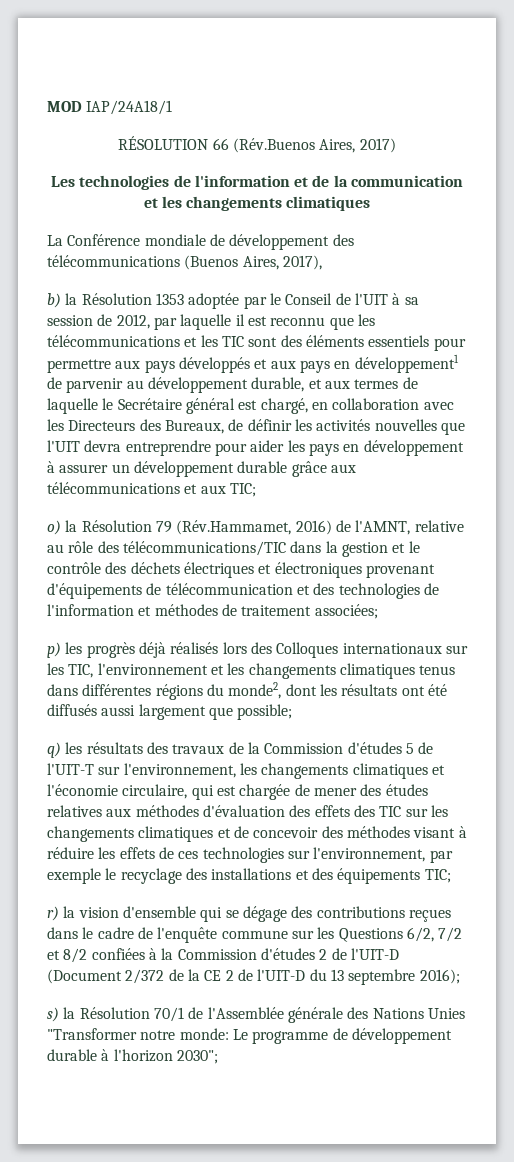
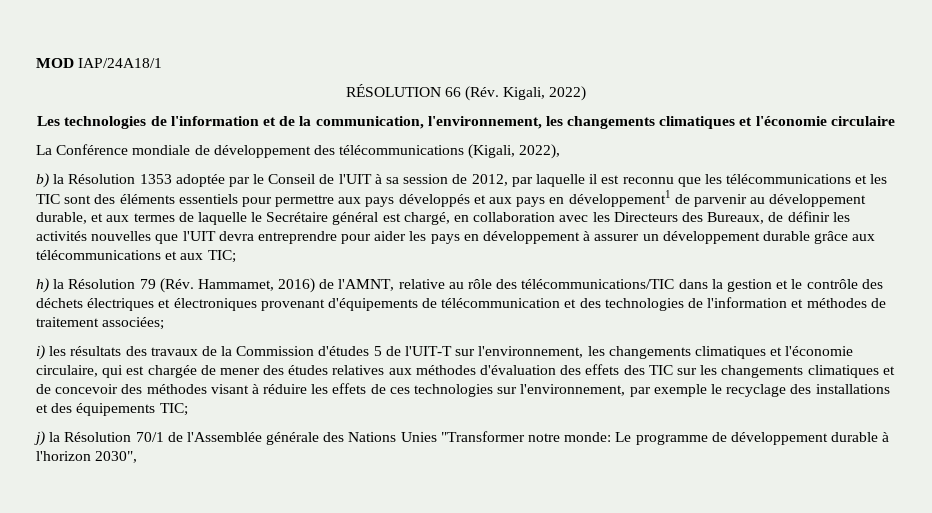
- RÉSOLUTION 66 (Rév.Buenos Aires, 2017)
+ RÉSOLUTION 66 (Rév. Kigali, 2022)
- Les technologies de l'information et de la communication et les changements climatiques
+ Les technologies de l'information et de la communication, l'environnement, les changements climatiques et l'économie circulaire
- La Conférence mondiale de développement des télécommunications (Buenos Aires, 2017),
+ La Conférence mondiale de développement des télécommunications (Kigali, 2022),
- o) la Résolution 79 (Rév.Hammamet, 2016) de l'AMNT, relative au rôle des télécommunications/TIC dans la gestion et le contrôle des déchets électriques et électroniques provenant d'équipements de télécommunication et des technologies de l'information et méthodes de traitement associées;
+ h) la Résolution 79 (Rév. Hammamet, 2016) de l'AMNT, relative au rôle des télécommunications/TIC dans la gestion et le contrôle des déchets électriques et électroniques provenant d'équipements de télécommunication et des technologies de l'information et méthodes de traitement associées;
- p) les progrès déjà réalisés lors des Colloques internationaux sur les TIC, l'environnement et les changements climatiques tenus dans différentes régions du monde2, dont les résultats ont été diffusés aussi largement que possible;
- q) les résultats des travaux de la Commission d'études 5 de l'UIT-T sur l'environnement, les changements climatiques et l'économie circulaire, qui est chargée de mener des études relatives aux méthodes d'évaluation des effets des TIC sur les changements climatiques et de concevoir des méthodes visant à réduire les effets de ces technologies sur l'environnement, par exemple le recyclage des installations et des équipements TIC;
+ i) les résultats des travaux de la Commission d'études 5 de l'UIT-T sur l'environnement, les changements climatiques et l'économie circulaire, qui est chargée de mener des études relatives aux méthodes d'évaluation des effets des TIC sur les changements climatiques et de concevoir des méthodes visant à réduire les effets de ces technologies sur l'environnement, par exemple le recyclage des installations et des équipements TIC;
- r) la vision d'ensemble qui se dégage des contributions reçues dans le cadre de l'enquête commune sur les Questions 6/2, 7/2 et 8/2 confiées à la Commission d'études 2 de l'UIT-D (Document 2/372 de la CE 2 de l'UIT-D du 13 septembre 2016);
- s) la Résolution 70/1 de l'Assemblée générale des Nations Unies "Transformer notre monde: Le programme de développement durable à l'horizon 2030";
+ j) la Résolution 70/1 de l'Assemblée générale des Nations Unies "Transformer notre monde: Le programme de développement durable à l'horizon 2030",

